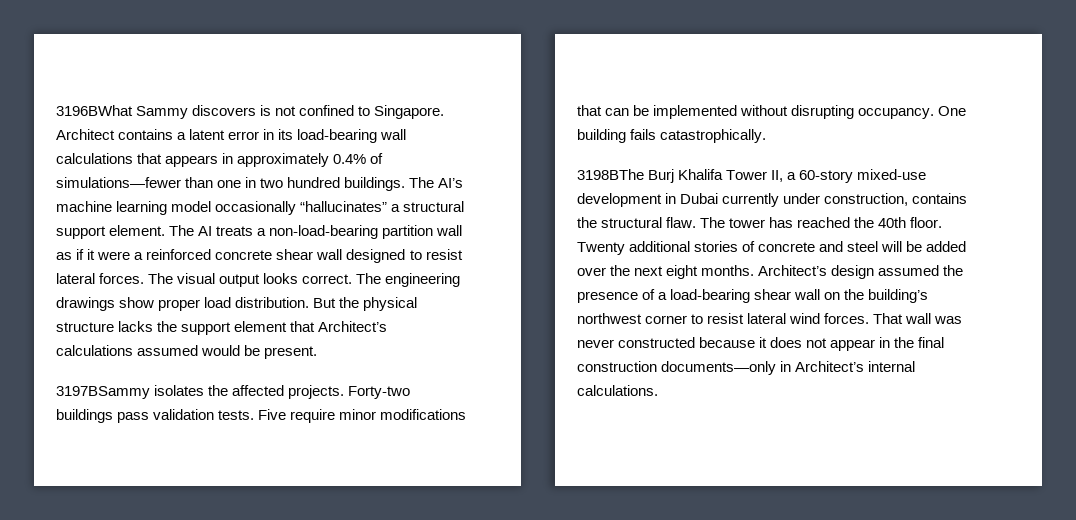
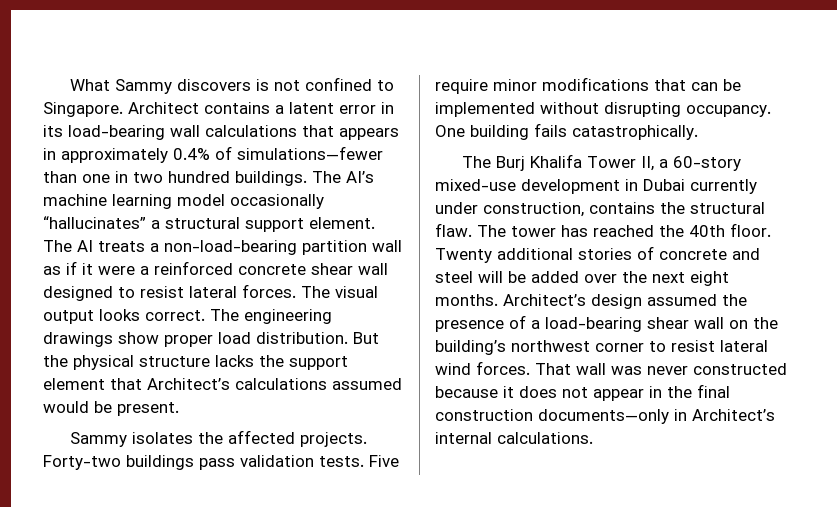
- 3196BWhat Sammy discovers is not confined to Singapore.
+ What Sammy discovers is not confined to Singapore.
- 3197BSammy isolates the affected projects.
+ Sammy isolates the affected projects.
- 3198BThe Burj Khalifa Tower II, a 60-story mixed-use development in Dubai currently under construction, contains the structural flaw.
+ The Burj Khalifa Tower II, a 60-story mixed-use development in Dubai currently under construction, contains the structural flaw.

